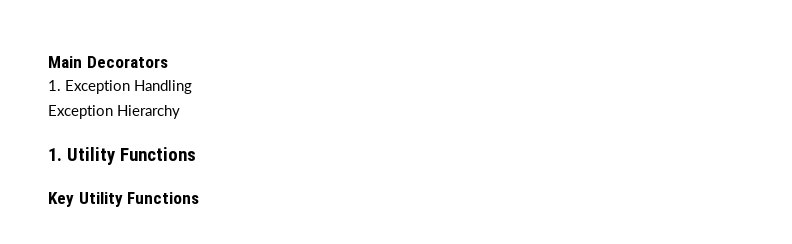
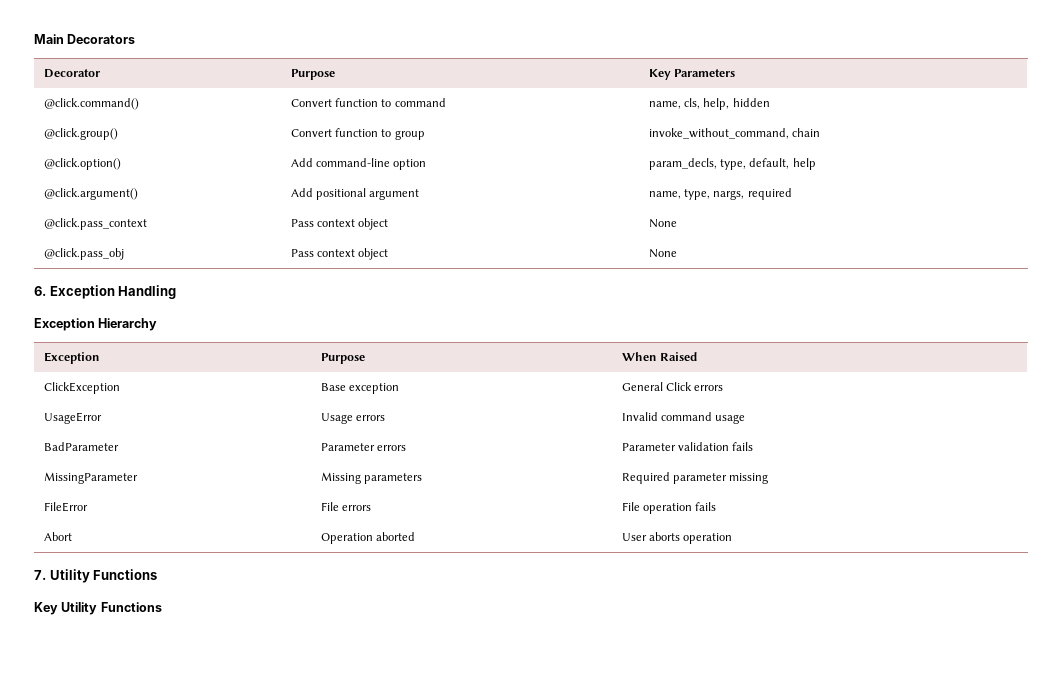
- 1. Exception Handling
+ Decorator | Purpose | Key Parameters
+ @click.command() | Convert function to command | name, cls, help, hidden
+ @click.group() | Convert function to group | invoke_without_command, chain
+ @click.option() | Add command-line option | param_decls, type, default, help
+ @click.argument() | Add positional argument | name, type, nargs, required
+ @click.pass_context | Pass context object | None
+ @click.pass_obj | Pass context object | None
+ 6. Exception Handling
  Exception Hierarchy
- 1. Utility Functions
+ Exception | Purpose | When Raised
+ ClickException | Base exception | General Click errors
+ UsageError | Usage errors | Invalid command usage
+ BadParameter | Parameter errors | Parameter validation fails
+ MissingParameter | Missing parameters | Required parameter missing
+ FileError | File errors | File operation fails
+ Abort | Operation aborted | User aborts operation
+ 7. Utility Functions

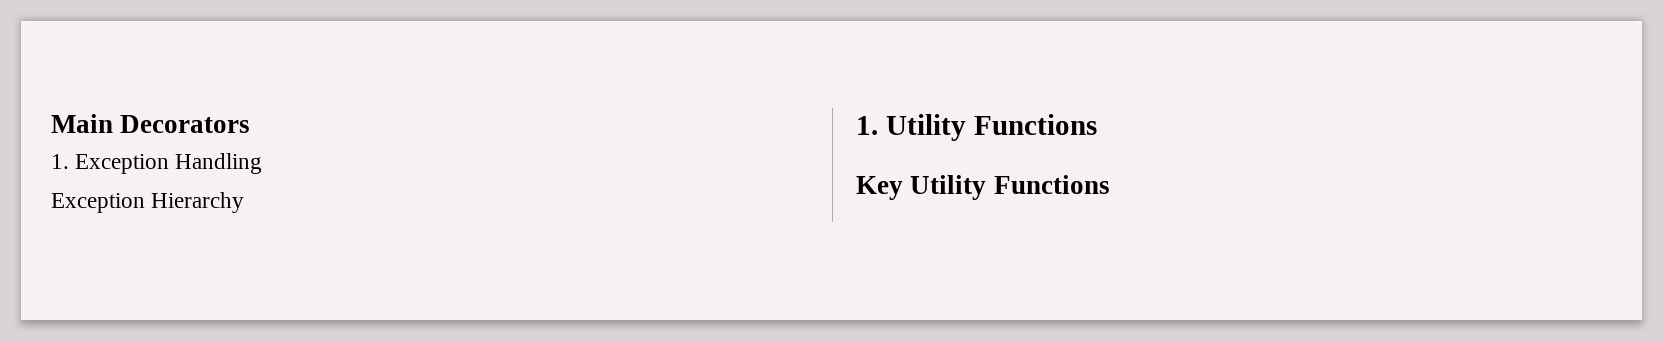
- Decorator | Purpose | Key Parameters
- @click.command() | Convert function to command | name, cls, help, hidden
- @click.group() | Convert function to group | invoke_without_command, chain
- @click.option() | Add command-line option | param_decls, type, default, help
- @click.argument() | Add positional argument | name, type, nargs, required
- @click.pass_context | Pass context object | None
- @click.pass_obj | Pass context object | None
- 6. Exception Handling
+ 1. Exception Handling
  Exception Hierarchy
- Exception | Purpose | When Raised
- ClickException | Base exception | General Click errors
- UsageError | Usage errors | Invalid command usage
- BadParameter | Parameter errors | Parameter validation fails
- MissingParameter | Missing parameters | Required parameter missing
- FileError | File errors | File operation fails
- Abort | Operation aborted | User aborts operation
- 7. Utility Functions
+ 1. Utility Functions

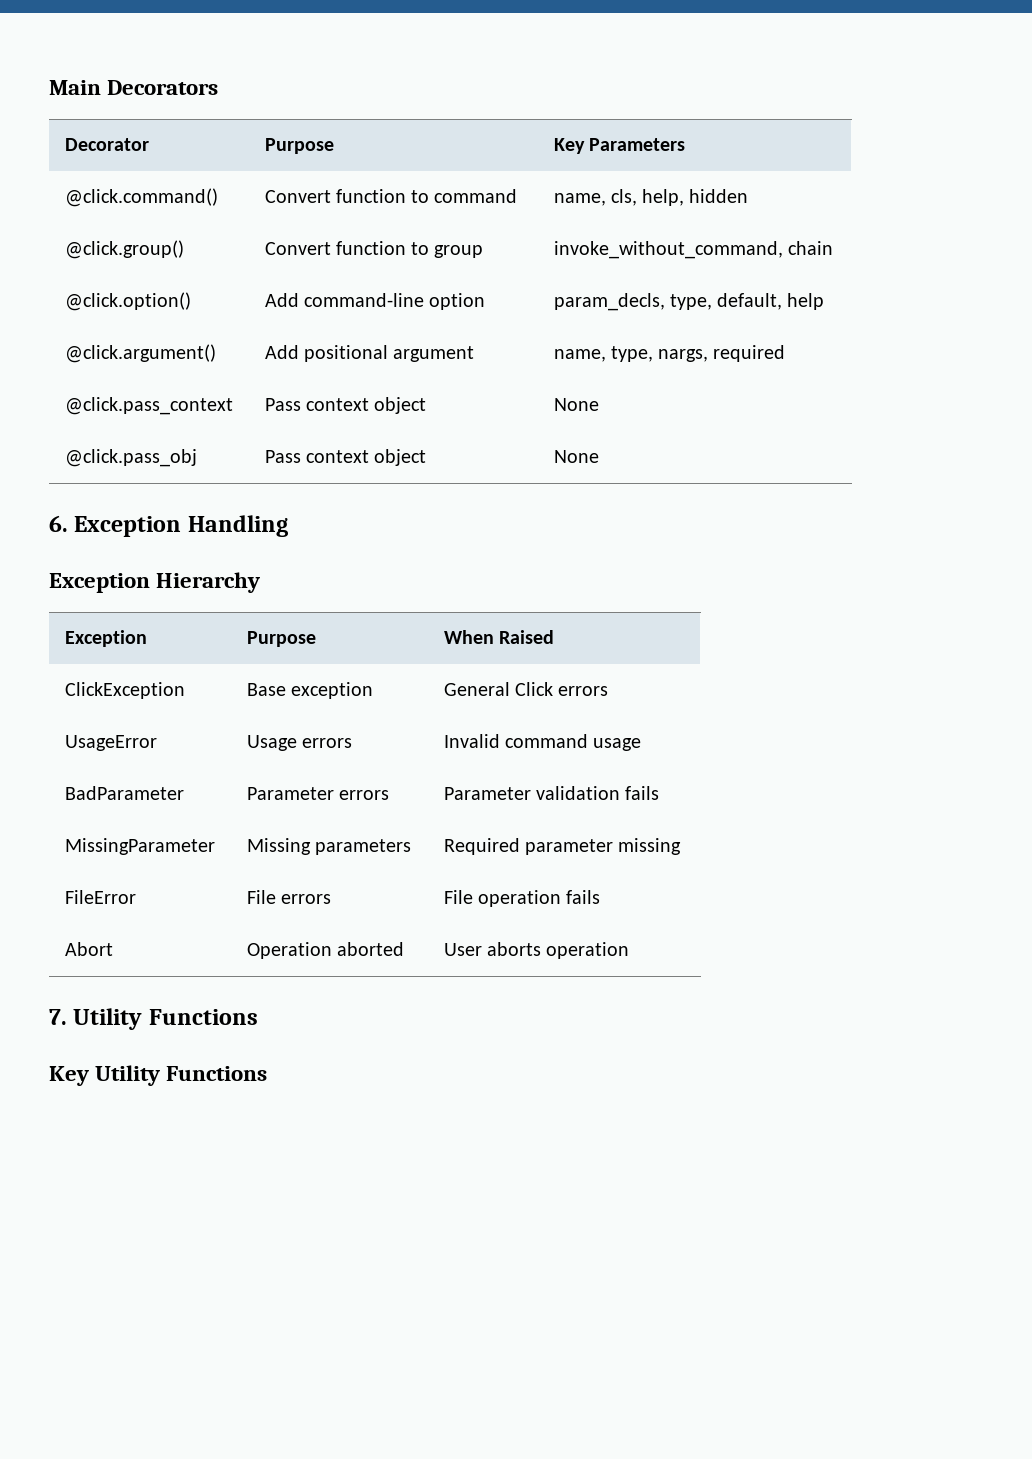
- 1. Exception Handling
+ Decorator | Purpose | Key Parameters
+ @click.command() | Convert function to command | name, cls, help, hidden
+ @click.group() | Convert function to group | invoke_without_command, chain
+ @click.option() | Add command-line option | param_decls, type, default, help
+ @click.argument() | Add positional argument | name, type, nargs, required
+ @click.pass_context | Pass context object | None
+ @click.pass_obj | Pass context object | None
+ 6. Exception Handling
  Exception Hierarchy
- 1. Utility Functions
+ Exception | Purpose | When Raised
+ ClickException | Base exception | General Click errors
+ UsageError | Usage errors | Invalid command usage
+ BadParameter | Parameter errors | Parameter validation fails
+ MissingParameter | Missing parameters | Required parameter missing
+ FileError | File errors | File operation fails
+ Abort | Operation aborted | User aborts operation
+ 7. Utility Functions

